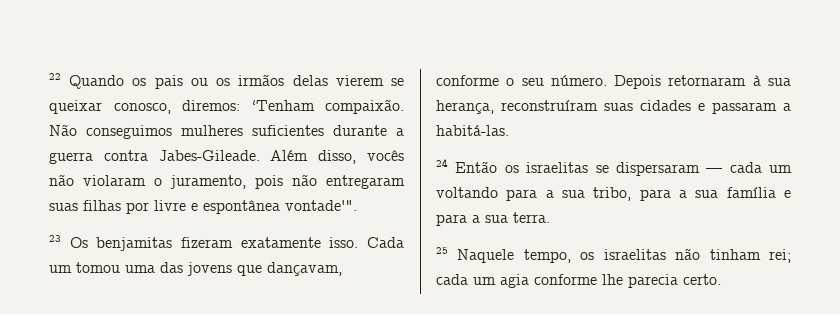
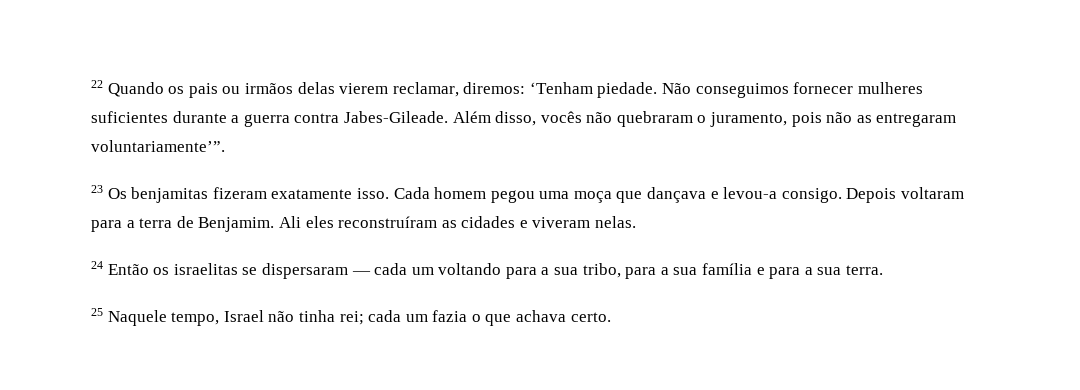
- 22 Quando os pais ou os irmãos delas vierem se queixar conosco, diremos: ‘Tenham compaixão.
+ 22 Quando os pais ou irmãos delas vierem reclamar, diremos: ‘Tenham piedade.
- Não conseguimos mulheres suficientes durante a guerra contra Jabes-Gileade.
+ Não conseguimos fornecer mulheres suficientes durante a guerra contra Jabes-Gileade.
- Além disso, vocês não violaram o juramento, pois não entregaram suas filhas por livre e espontânea vontade'".
+ Além disso, vocês não quebraram o juramento, pois não as entregaram voluntariamente’”.
- Cada um tomou uma das jovens que dançavam, conforme o seu número. Depois retornaram à sua herança, reconstruíram suas cidades e passaram a habitá-las.
+ Cada homem pegou uma moça que dançava e levou-a consigo. Depois voltaram para a terra de Benjamim. Ali eles reconstruíram as cidades e viveram nelas.
- 25 Naquele tempo, os israelitas não tinham rei; cada um agia conforme lhe parecia certo.
+ 25 Naquele tempo, Israel não tinha rei; cada um fazia o que achava certo.

